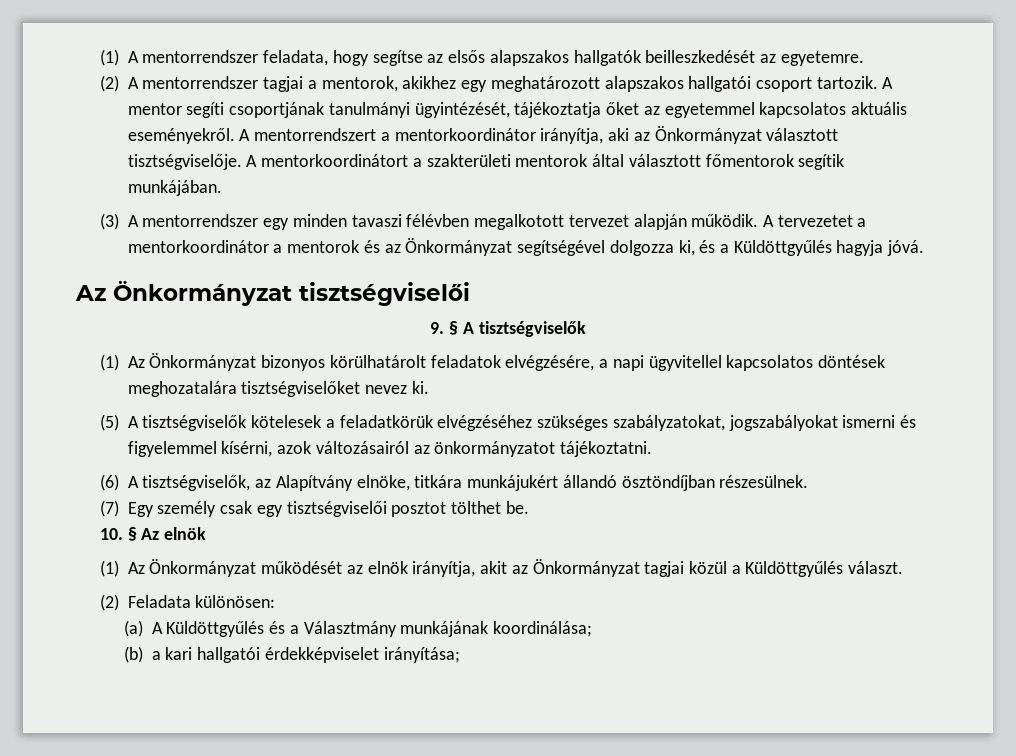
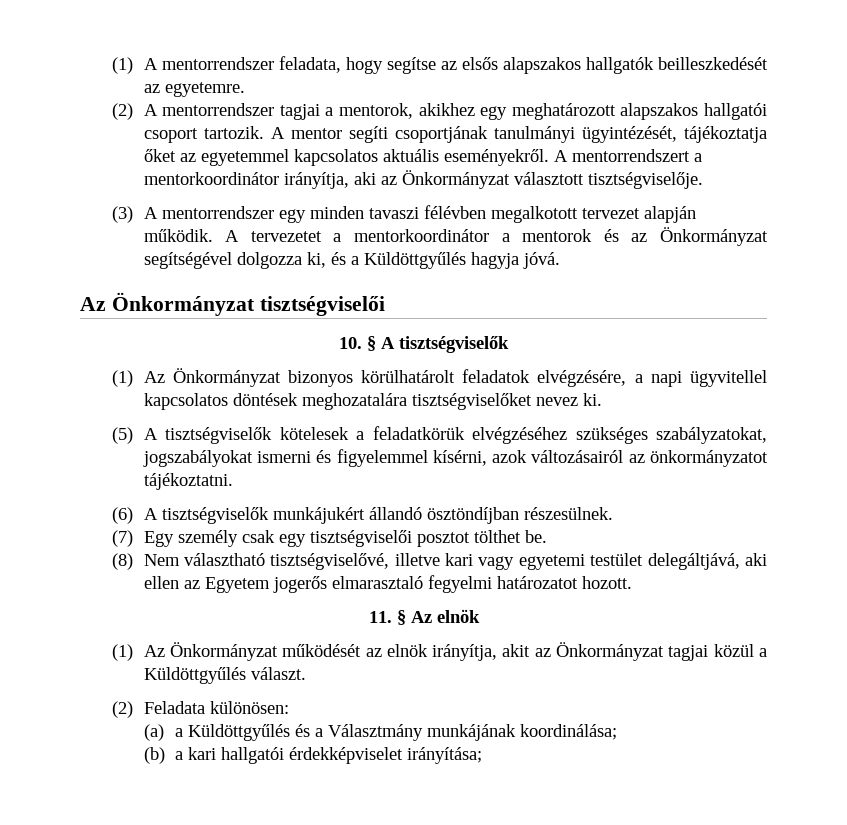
- A mentorkoordinátort a szakterületi mentorok által választott főmentorok segítik munkájában.
- 9. § A tisztségviselők
+ 10. § A tisztségviselők
- (6) A tisztségviselők, az Alapítvány elnöke, titkára munkájukért állandó ösztöndíjban részesülnek.
+ (6) A tisztségviselők munkájukért állandó ösztöndíjban részesülnek.
- 10. § Az elnök
+ (8) Nem választható tisztségviselővé, illetve kari vagy egyetemi testület delegáltjává, aki ellen az Egyetem jogerős elmarasztaló fegyelmi határozatot hozott.
+ 11. § Az elnök
- (a) A Küldöttgyűlés és a Választmány munkájának koordinálása;
+ (a) a Küldöttgyűlés és a Választmány munkájának koordinálása;

